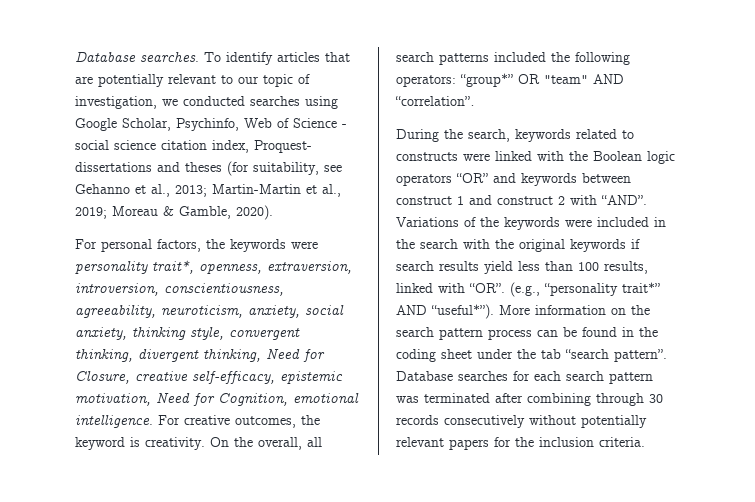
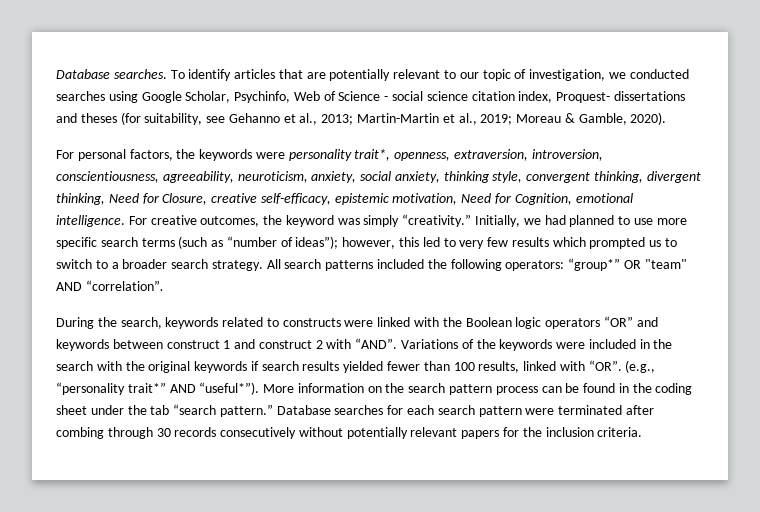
- For creative outcomes, the keyword is creativity. On the overall, all search patterns included the following operators: “group*” OR "team" AND “correlation”.
+ For creative outcomes, the keyword was simply “creativity.” Initially, we had planned to use more specific search terms (such as “number of ideas”); however, this led to very few results which prompted us to switch to a broader search strategy. All search patterns included the following operators: “group*” OR "team" AND “correlation”.
- Variations of the keywords were included in the search with the original keywords if search results yield less than 100 results, linked with “OR”. (e.g., “personality trait*” AND “useful*”).
+ Variations of the keywords were included in the search with the original keywords if search results yielded fewer than 100 results, linked with “OR”. (e.g., “personality trait*” AND “useful*”).
- More information on the search pattern process can be found in the coding sheet under the tab “search pattern”.
+ More information on the search pattern process can be found in the coding sheet under the tab “search pattern.”
- Database searches for each search pattern was terminated after combining through 30 records consecutively without potentially relevant papers for the inclusion criteria.
+ Database searches for each search pattern were terminated after combing through 30 records consecutively without potentially relevant papers for the inclusion criteria.

